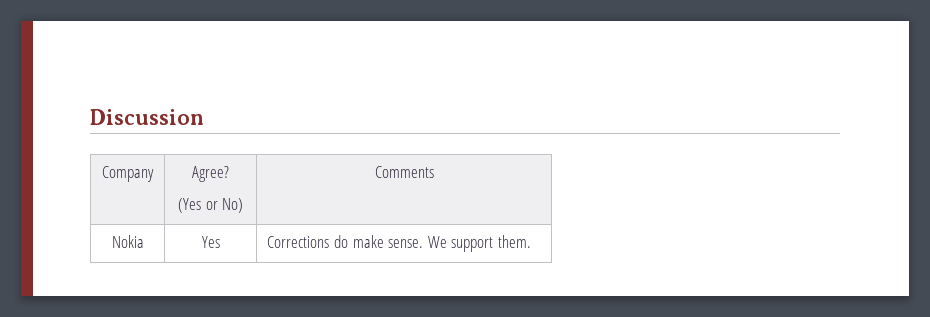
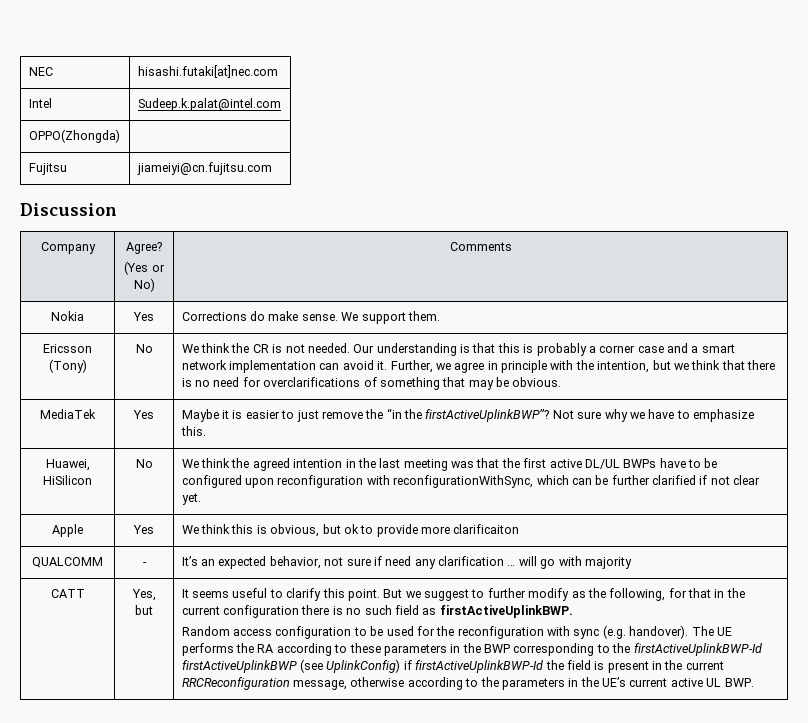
+ NEC | hisashi.futaki[at]nec.com
+ Intel | Sudeep.k.palat@intel.com
+ OPPO(Zhongda) |
+ Fujitsu | jiameiyi@cn.fujitsu.com
+ Ericsson (Tony) | No | We think the CR is not needed. Our understanding is that this is probably a corner case and a smart network implementation can avoid it. Further, we agree in principle with the intention, but we think that there is no need for overclarifications of something that may be obvious.
+ MediaTek | Yes | Maybe it is easier to just remove the “in the firstActiveUplinkBWP”? Not sure why we have to emphasize this.
+ Huawei, HiSilicon | No | We think the agreed intention in the last meeting was that the first active DL/UL BWPs have to be configured upon reconfiguration with reconfigurationWithSync, which can be further clarified if not clear yet.
+ Apple | Yes | We think this is obvious, but ok to provide more clarificaiton
+ QUALCOMM | - | It’s an expected behavior, not sure if need any clarification … will go with majority
+ CATT | Yes, but | It seems useful to clarify this point. But we suggest to further modify as the following, for that in the current configuration there is no such field as firstActiveUplinkBWP.
+ Random access configuration to be used for the reconfiguration with sync (e.g. handover). The UE performs the RA according to these parameters in the BWP corresponding to the firstActiveUplinkBWP-Id firstActiveUplinkBWP (see UplinkConfig) if firstActiveUplinkBWP-Id the field is present in the current RRCReconfiguration message, otherwise according to the parameters in the UE’s current active UL BWP.

